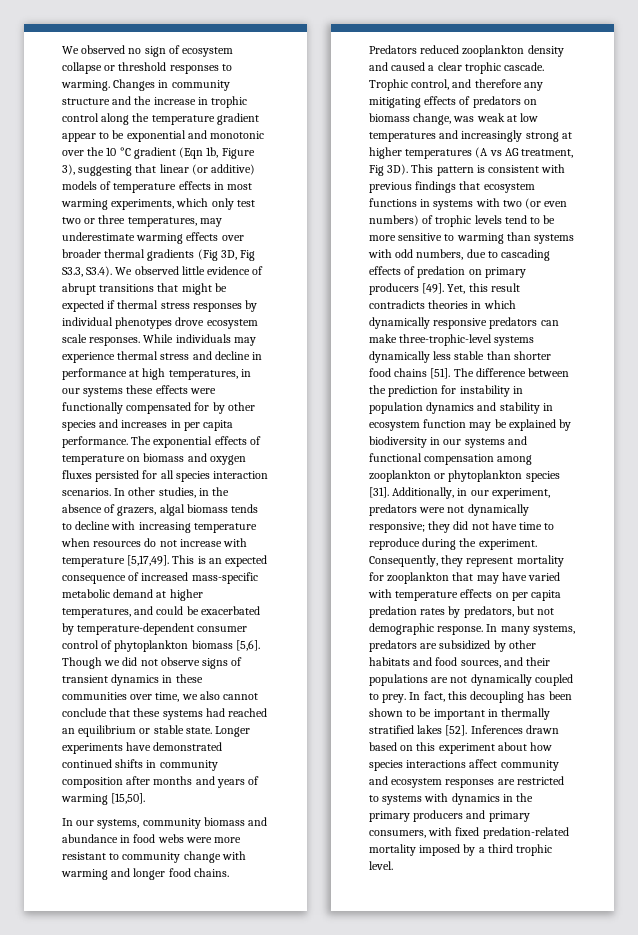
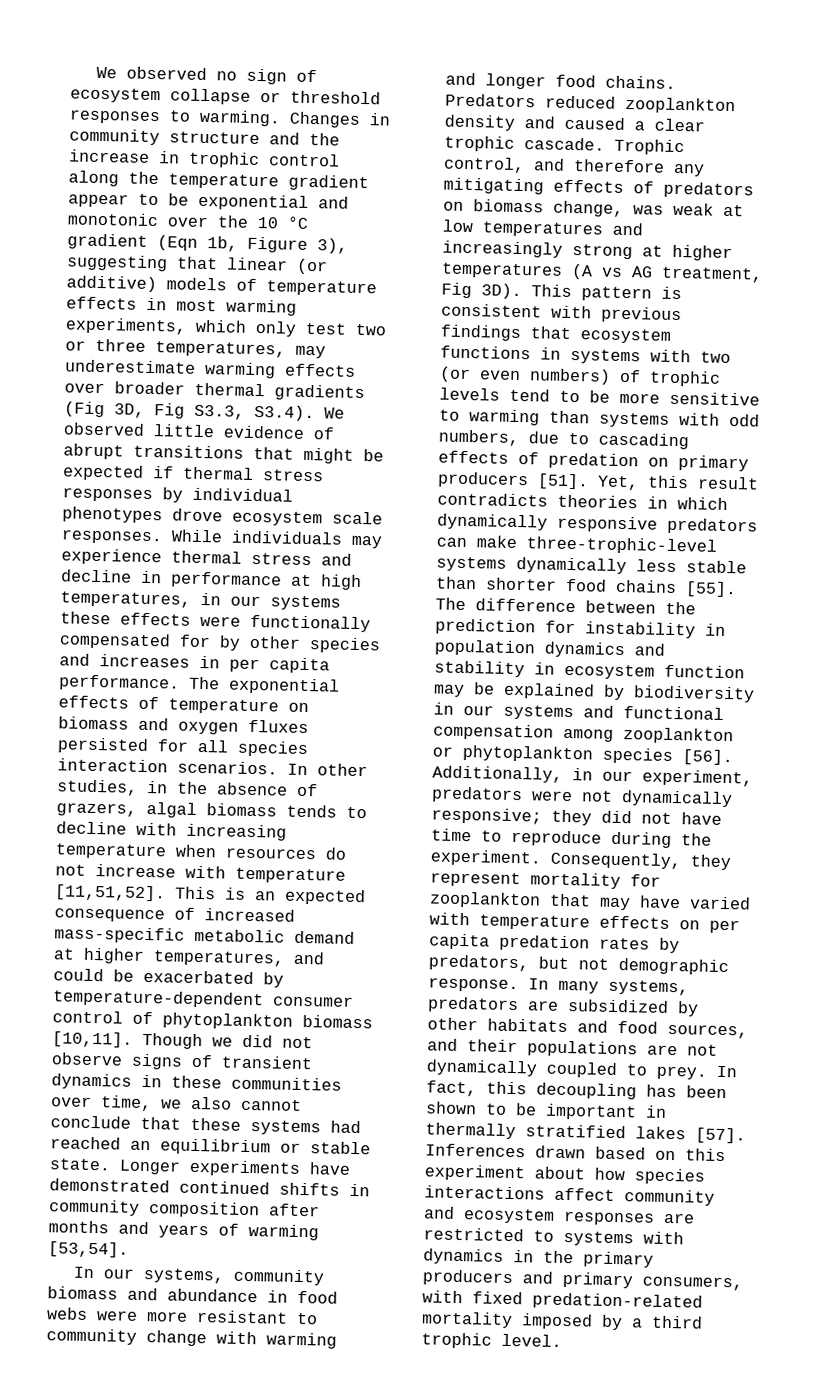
- In other studies, in the absence of grazers, algal biomass tends to decline with increasing temperature when resources do not increase with temperature [5,17,49].
+ In other studies, in the absence of grazers, algal biomass tends to decline with increasing temperature when resources do not increase with temperature [11,51,52].
- This is an expected consequence of increased mass-specific metabolic demand at higher temperatures, and could be exacerbated by temperature-dependent consumer control of phytoplankton biomass [5,6].
+ This is an expected consequence of increased mass-specific metabolic demand at higher temperatures, and could be exacerbated by temperature-dependent consumer control of phytoplankton biomass [10,11].
- Longer experiments have demonstrated continued shifts in community composition after months and years of warming [15,50].
+ Longer experiments have demonstrated continued shifts in community composition after months and years of warming [53,54].
- This pattern is consistent with previous findings that ecosystem functions in systems with two (or even numbers) of trophic levels tend to be more sensitive to warming than systems with odd numbers, due to cascading effects of predation on primary producers [49].
+ This pattern is consistent with previous findings that ecosystem functions in systems with two (or even numbers) of trophic levels tend to be more sensitive to warming than systems with odd numbers, due to cascading effects of predation on primary producers [51].
- Yet, this result contradicts theories in which dynamically responsive predators can make three-trophic-level systems dynamically less stable than shorter food chains [51].
+ Yet, this result contradicts theories in which dynamically responsive predators can make three-trophic-level systems dynamically less stable than shorter food chains [55].
- The difference between the prediction for instability in population dynamics and stability in ecosystem function may be explained by biodiversity in our systems and functional compensation among zooplankton or phytoplankton species [31].
+ The difference between the prediction for instability in population dynamics and stability in ecosystem function may be explained by biodiversity in our systems and functional compensation among zooplankton or phytoplankton species [56].
- In fact, this decoupling has been shown to be important in thermally stratified lakes [52].
+ In fact, this decoupling has been shown to be important in thermally stratified lakes [57].

